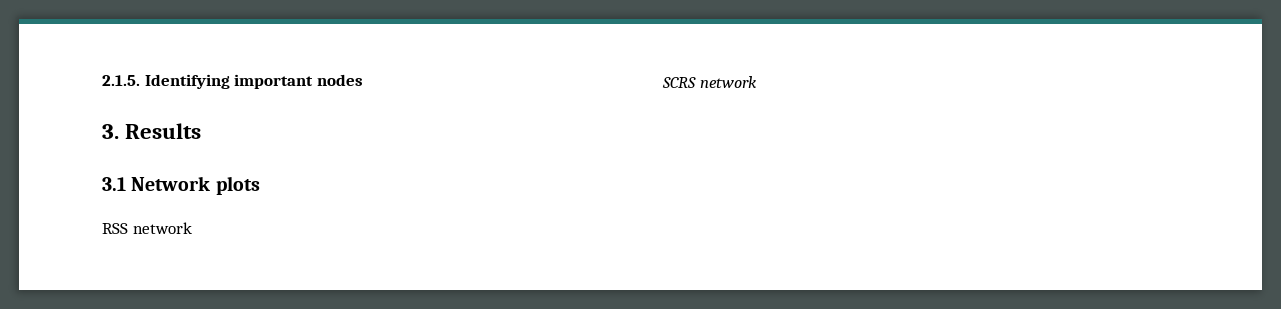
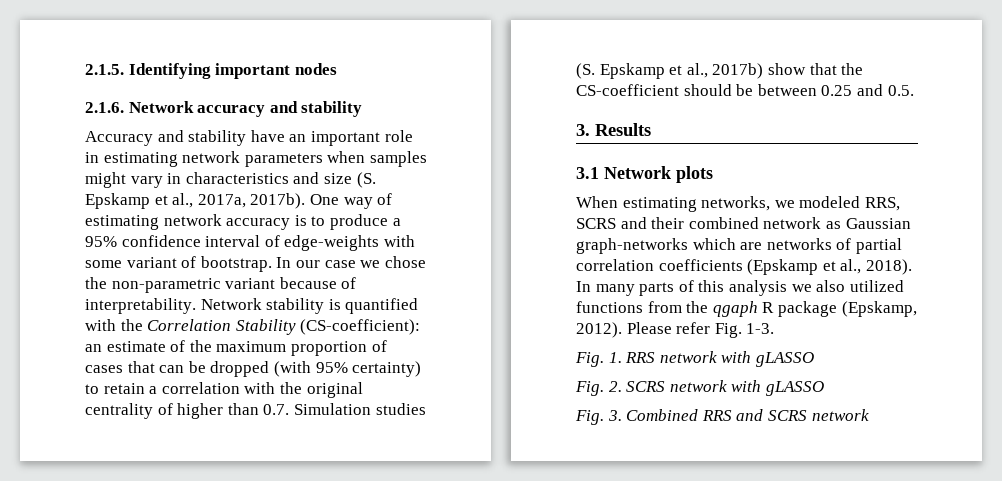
+ 2.1.6. Network accuracy and stability
+ Accuracy and stability have an important role in estimating network parameters when samples might vary in characteristics and size (S. Epskamp et al., 2017a, 2017b). One way of estimating network accuracy is to produce a 95% confidence interval of edge-weights with some variant of bootstrap. In our case we chose the non-parametric variant because of interpretability. Network stability is quantified with the Correlation Stability (CS-coefficient): an estimate of the maximum proportion of cases that can be dropped (with 95% certainty) to retain a correlation with the original centrality of higher than 0.7. Simulation studies (S. Epskamp et al., 2017b) show that the CS-coefficient should be between 0.25 and 0.5.
- RSS network
- SCRS network
+ When estimating networks, we modeled RRS, SCRS and their combined network as Gaussian graph-networks which are networks of partial correlation coefficients (Epskamp et al., 2018). In many parts of this analysis we also utilized functions from the qgaph R package (Epskamp, 2012). Please refer Fig. 1-3.
+ Fig. 1. RRS network with gLASSO
+ Fig. 2. SCRS network with gLASSO
+ Fig. 3. Combined RRS and SCRS network

